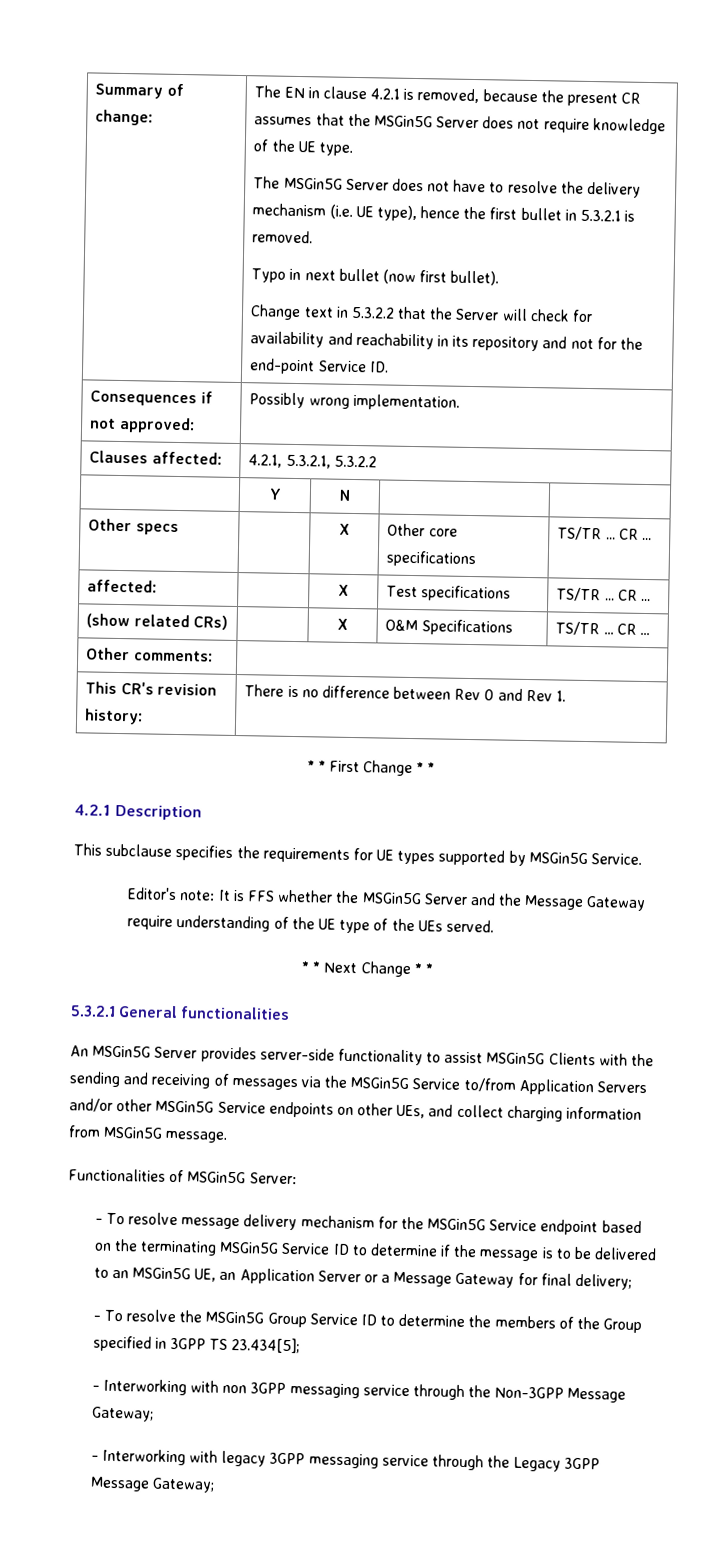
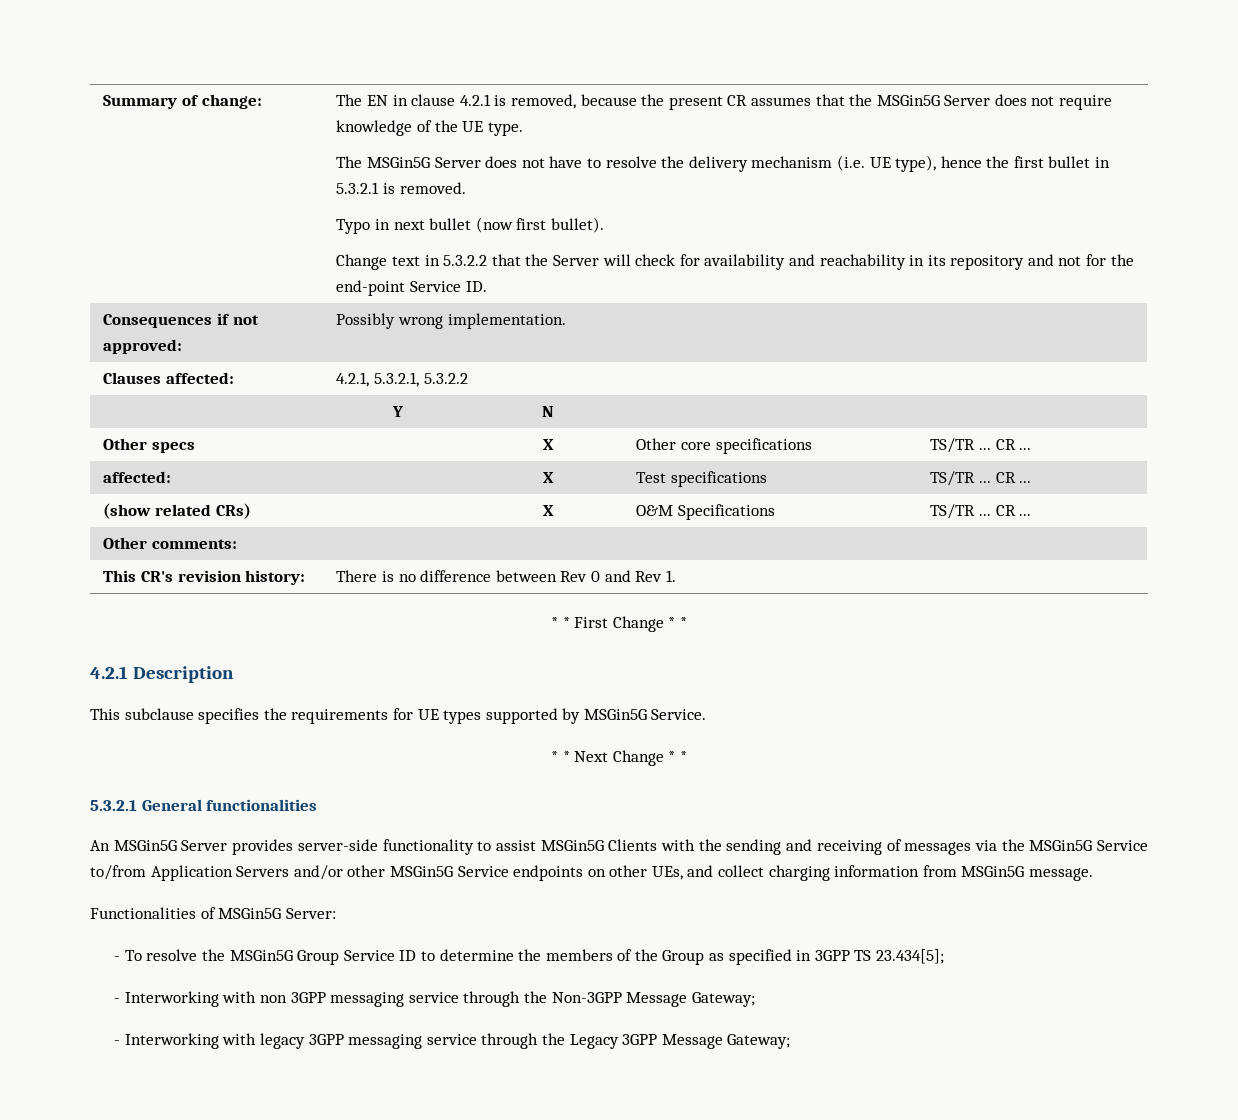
- Editor's note: It is FFS whether the MSGin5G Server and the Message Gateway require understanding of the UE type of the UEs served.
- - To resolve message delivery mechanism for the MSGin5G Service endpoint based on the terminating MSGin5G Service ID to determine if the message is to be delivered to an MSGin5G UE, an Application Server or a Message Gateway for final delivery;
- - To resolve the MSGin5G Group Service ID to determine the members of the Group specified in 3GPP TS 23.434[5];
+ - To resolve the MSGin5G Group Service ID to determine the members of the Group as specified in 3GPP TS 23.434[5];

